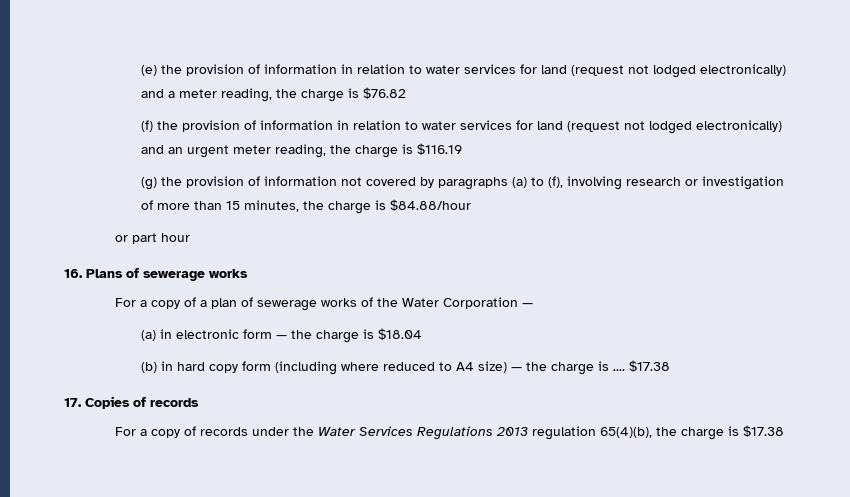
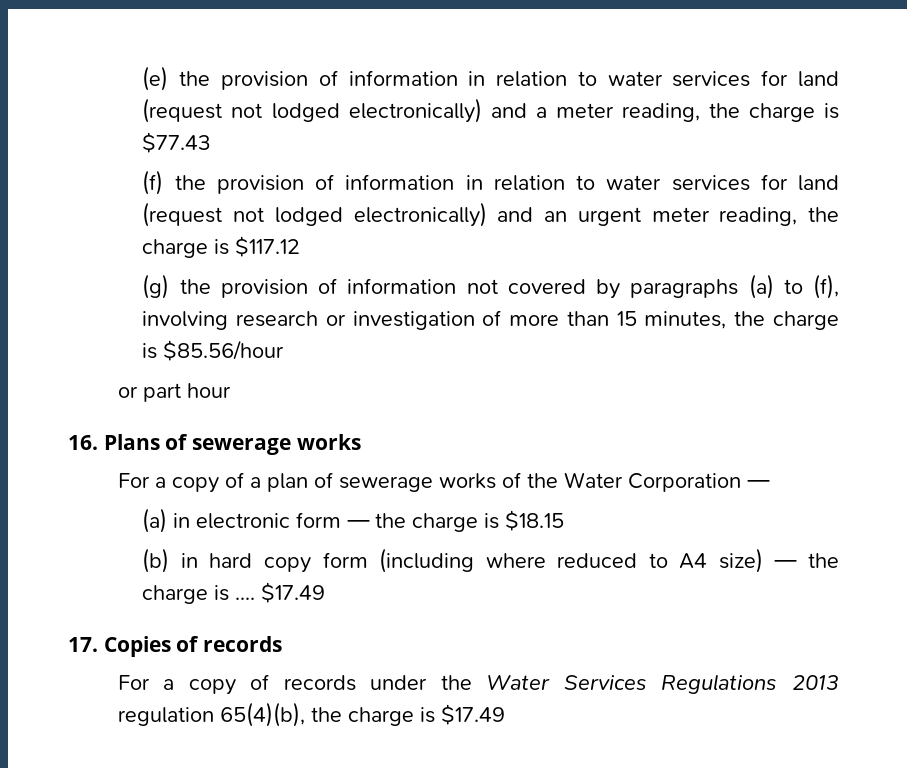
- (e) the provision of information in relation to water services for land (request not lodged electronically) and a meter reading, the charge is $76.82
+ (e) the provision of information in relation to water services for land (request not lodged electronically) and a meter reading, the charge is $77.43
- (f) the provision of information in relation to water services for land (request not lodged electronically) and an urgent meter reading, the charge is $116.19
+ (f) the provision of information in relation to water services for land (request not lodged electronically) and an urgent meter reading, the charge is $117.12
- (g) the provision of information not covered by paragraphs (a) to (f), involving research or investigation of more than 15 minutes, the charge is $84.88/hour
+ (g) the provision of information not covered by paragraphs (a) to (f), involving research or investigation of more than 15 minutes, the charge is $85.56/hour
- (a) in electronic form — the charge is $18.04
+ (a) in electronic form — the charge is $18.15
- (b) in hard copy form (including where reduced to A4 size) — the charge is .... $17.38
+ (b) in hard copy form (including where reduced to A4 size) — the charge is .... $17.49
- For a copy of records under the Water Services Regulations 2013 regulation 65(4)(b), the charge is $17.38
+ For a copy of records under the Water Services Regulations 2013 regulation 65(4)(b), the charge is $17.49

